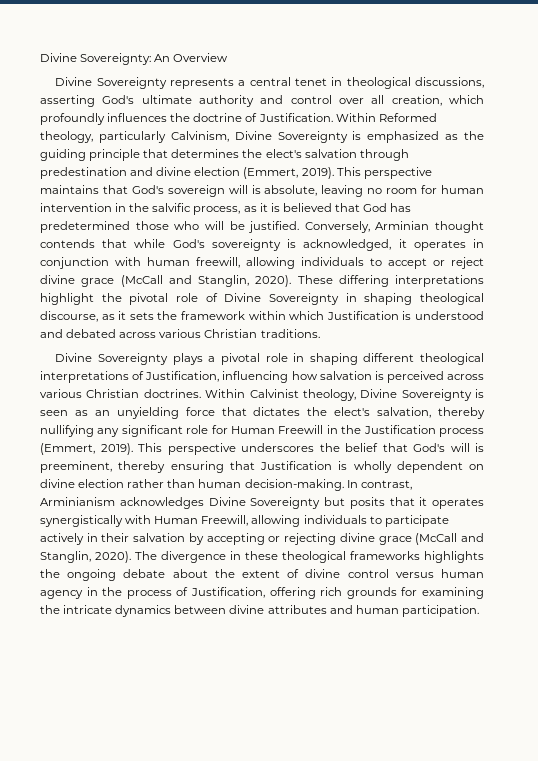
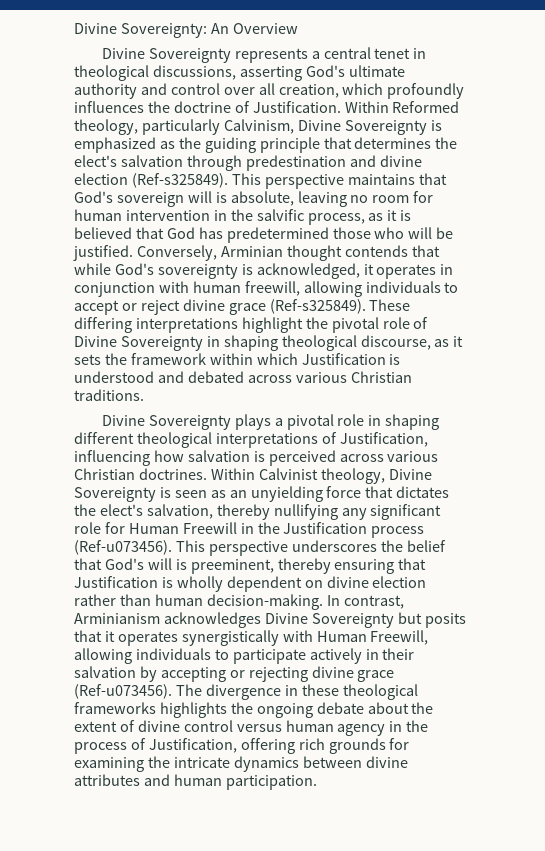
- Within Reformed theology, particularly Calvinism, Divine Sovereignty is emphasized as the guiding principle that determines the elect's salvation through predestination and divine election (Emmert, 2019).
+ Within Reformed theology, particularly Calvinism, Divine Sovereignty is emphasized as the guiding principle that determines the elect's salvation through predestination and divine election (Ref-s325849).
- Conversely, Arminian thought contends that while God's sovereignty is acknowledged, it operates in conjunction with human freewill, allowing individuals to accept or reject divine grace (McCall and Stanglin, 2020).
+ Conversely, Arminian thought contends that while God's sovereignty is acknowledged, it operates in conjunction with human freewill, allowing individuals to accept or reject divine grace (Ref-s325849).
- Within Calvinist theology, Divine Sovereignty is seen as an unyielding force that dictates the elect's salvation, thereby nullifying any significant role for Human Freewill in the Justification process (Emmert, 2019).
+ Within Calvinist theology, Divine Sovereignty is seen as an unyielding force that dictates the elect's salvation, thereby nullifying any significant role for Human Freewill in the Justification process (Ref-u073456).
- In contrast, Arminianism acknowledges Divine Sovereignty but posits that it operates synergistically with Human Freewill, allowing individuals to participate actively in their salvation by accepting or rejecting divine grace (McCall and Stanglin, 2020).
+ In contrast, Arminianism acknowledges Divine Sovereignty but posits that it operates synergistically with Human Freewill, allowing individuals to participate actively in their salvation by accepting or rejecting divine grace (Ref-u073456).

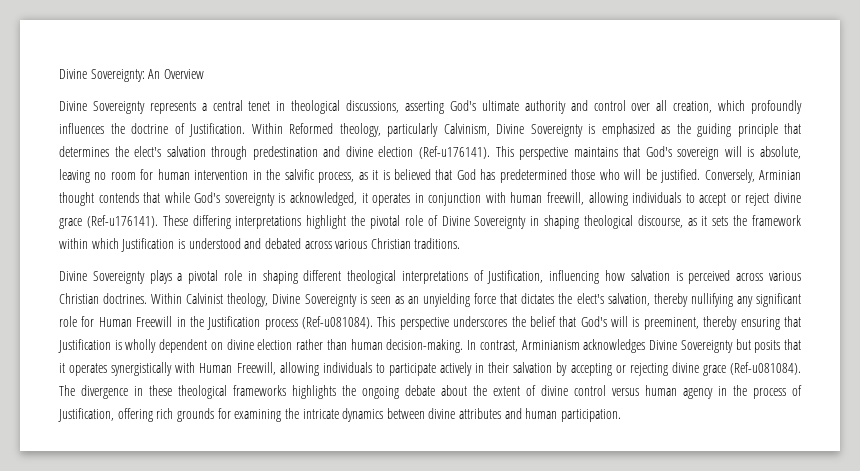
- Within Reformed theology, particularly Calvinism, Divine Sovereignty is emphasized as the guiding principle that determines the elect's salvation through predestination and divine election (Ref-s325849).
+ Within Reformed theology, particularly Calvinism, Divine Sovereignty is emphasized as the guiding principle that determines the elect's salvation through predestination and divine election (Ref-u176141).
- Conversely, Arminian thought contends that while God's sovereignty is acknowledged, it operates in conjunction with human freewill, allowing individuals to accept or reject divine grace (Ref-s325849).
+ Conversely, Arminian thought contends that while God's sovereignty is acknowledged, it operates in conjunction with human freewill, allowing individuals to accept or reject divine grace (Ref-u176141).
- Within Calvinist theology, Divine Sovereignty is seen as an unyielding force that dictates the elect's salvation, thereby nullifying any significant role for Human Freewill in the Justification process (Ref-u073456).
+ Within Calvinist theology, Divine Sovereignty is seen as an unyielding force that dictates the elect's salvation, thereby nullifying any significant role for Human Freewill in the Justification process (Ref-u081084).
- In contrast, Arminianism acknowledges Divine Sovereignty but posits that it operates synergistically with Human Freewill, allowing individuals to participate actively in their salvation by accepting or rejecting divine grace (Ref-u073456).
+ In contrast, Arminianism acknowledges Divine Sovereignty but posits that it operates synergistically with Human Freewill, allowing individuals to participate actively in their salvation by accepting or rejecting divine grace (Ref-u081084).

